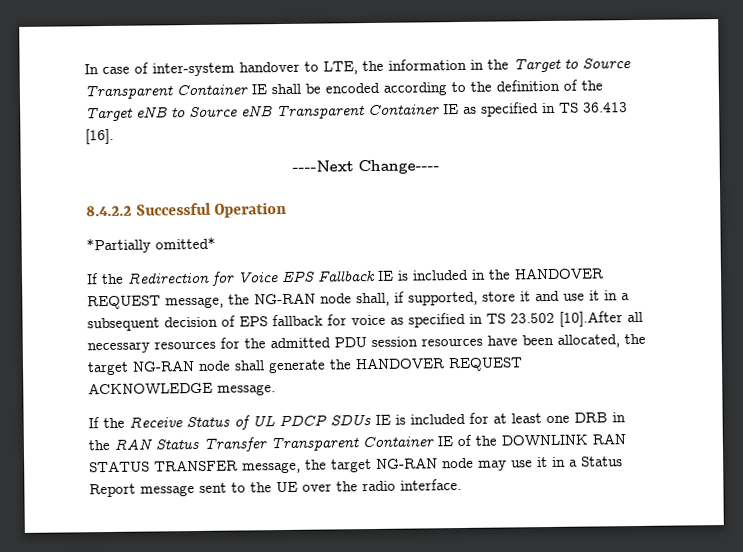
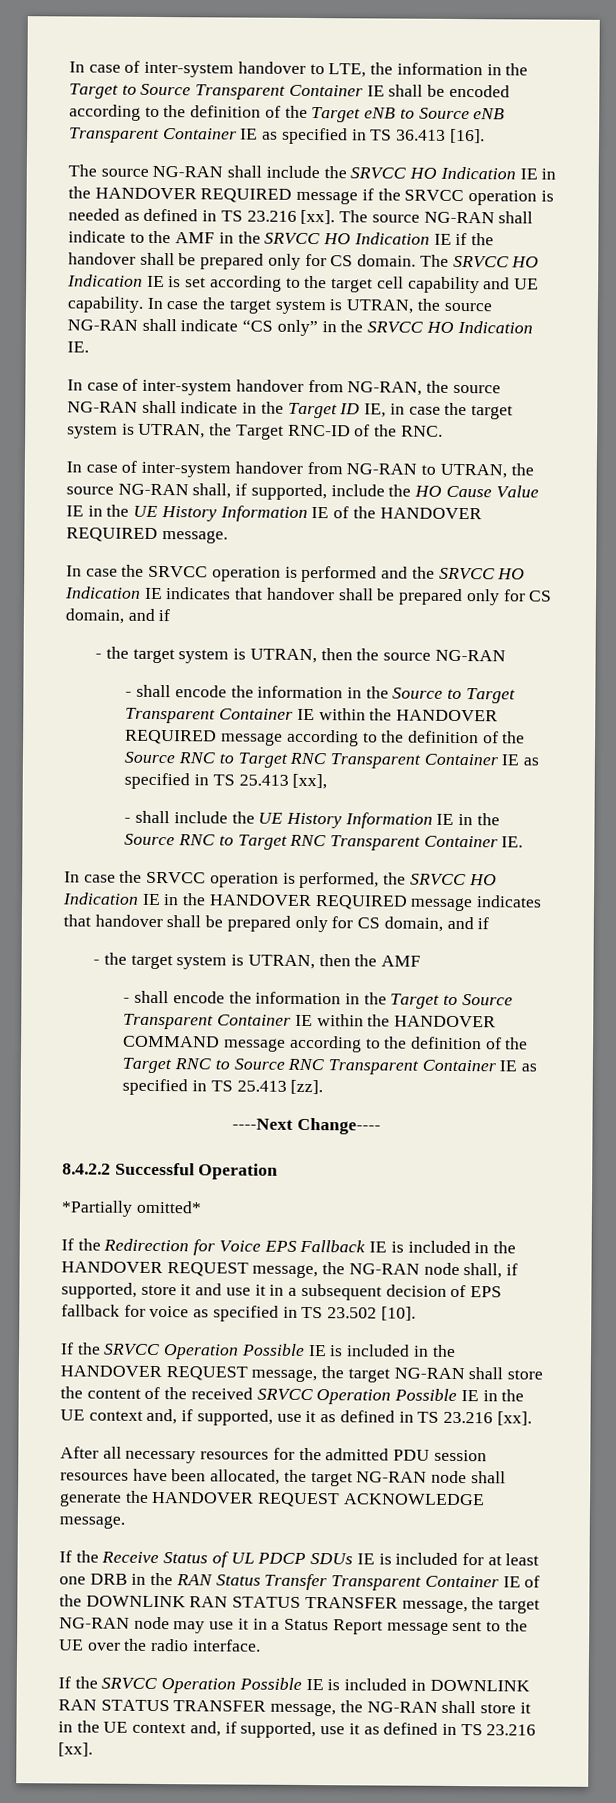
+ The source NG-RAN shall include the SRVCC HO Indication IE in the HANDOVER REQUIRED message if the SRVCC operation is needed as defined in TS 23.216 [xx]. The source NG-RAN shall indicate to the AMF in the SRVCC HO Indication IE if the handover shall be prepared only for CS domain. The SRVCC HO Indication IE is set according to the target cell capability and UE capability. In case the target system is UTRAN, the source NG-RAN shall indicate “CS only” in the SRVCC HO Indication IE.
+ In case of inter-system handover from NG-RAN, the source NG-RAN shall indicate in the Target ID IE, in case the target system is UTRAN, the Target RNC-ID of the RNC.
+ In case of inter-system handover from NG-RAN to UTRAN, the source NG-RAN shall, if supported, include the HO Cause Value IE in the UE History Information IE of the HANDOVER REQUIRED message.
+ In case the SRVCC operation is performed and the SRVCC HO Indication IE indicates that handover shall be prepared only for CS domain, and if
+ - the target system is UTRAN, then the source NG-RAN
+ - shall encode the information in the Source to Target Transparent Container IE within the HANDOVER REQUIRED message according to the definition of the Source RNC to Target RNC Transparent Container IE as specified in TS 25.413 [xx],
+ - shall include the UE History Information IE in the Source RNC to Target RNC Transparent Container IE.
+ In case the SRVCC operation is performed, the SRVCC HO Indication IE in the HANDOVER REQUIRED message indicates that handover shall be prepared only for CS domain, and if
+ - the target system is UTRAN, then the AMF
+ - shall encode the information in the Target to Source Transparent Container IE within the HANDOVER COMMAND message according to the definition of the Target RNC to Source RNC Transparent Container IE as specified in TS 25.413 [zz].
- If the Redirection for Voice EPS Fallback IE is included in the HANDOVER REQUEST message, the NG-RAN node shall, if supported, store it and use it in a subsequent decision of EPS fallback for voice as specified in TS 23.502 [10].After all necessary resources for the admitted PDU session resources have been allocated, the target NG-RAN node shall generate the HANDOVER REQUEST ACKNOWLEDGE message.
+ If the Redirection for Voice EPS Fallback IE is included in the HANDOVER REQUEST message, the NG-RAN node shall, if supported, store it and use it in a subsequent decision of EPS fallback for voice as specified in TS 23.502 [10].
+ If the SRVCC Operation Possible IE is included in the HANDOVER REQUEST message, the target NG-RAN shall store the content of the received SRVCC Operation Possible IE in the UE context and, if supported, use it as defined in TS 23.216 [xx].
+ After all necessary resources for the admitted PDU session resources have been allocated, the target NG-RAN node shall generate the HANDOVER REQUEST ACKNOWLEDGE message.
+ If the SRVCC Operation Possible IE is included in DOWNLINK RAN STATUS TRANSFER message, the NG-RAN shall store it in the UE context and, if supported, use it as defined in TS 23.216 [xx].

